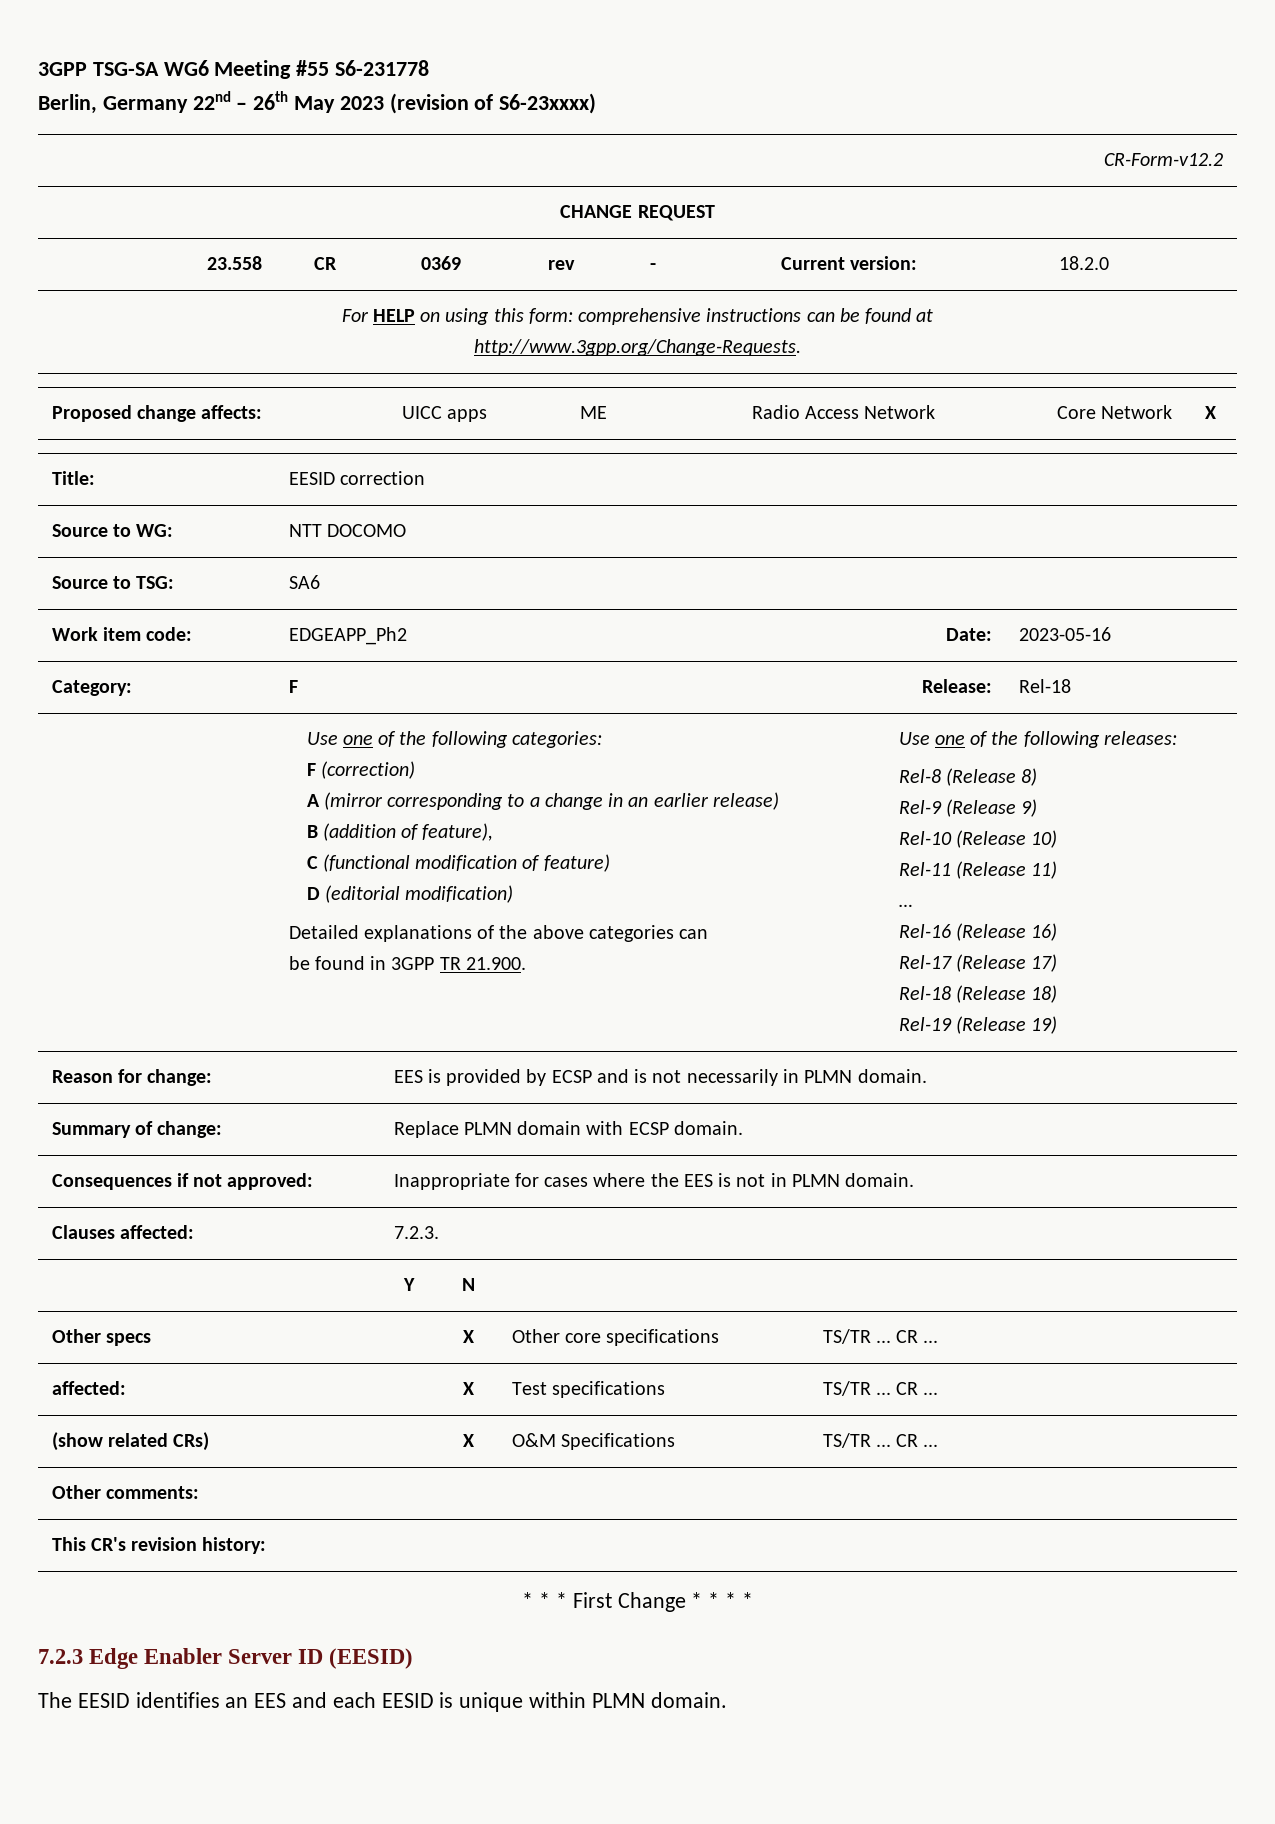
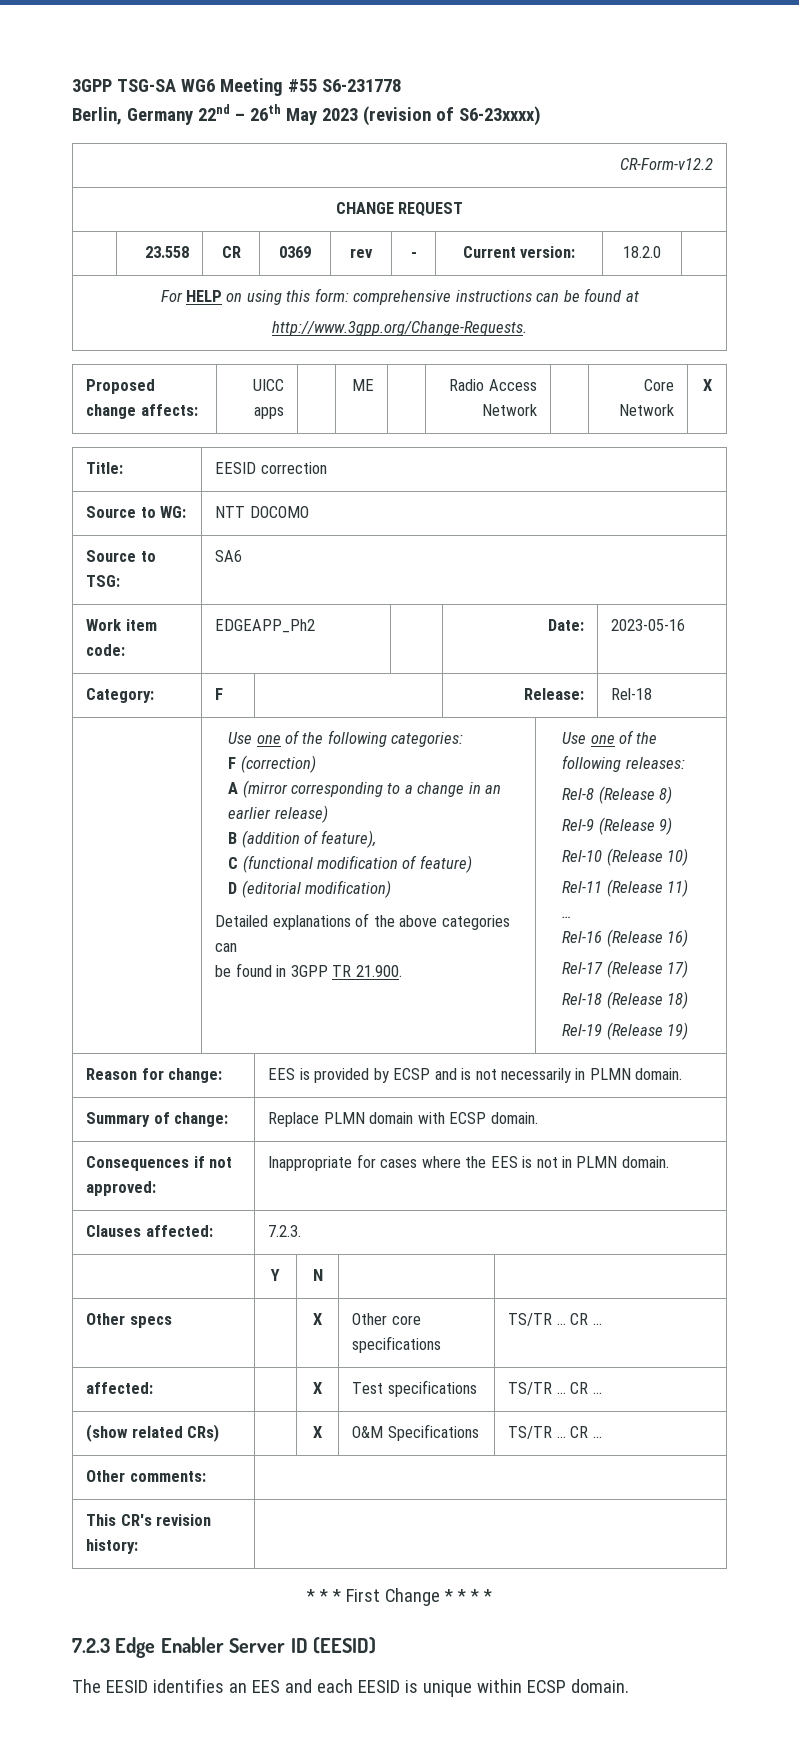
- The EESID identifies an EES and each EESID is unique within PLMN domain.
+ The EESID identifies an EES and each EESID is unique within ECSP domain.

